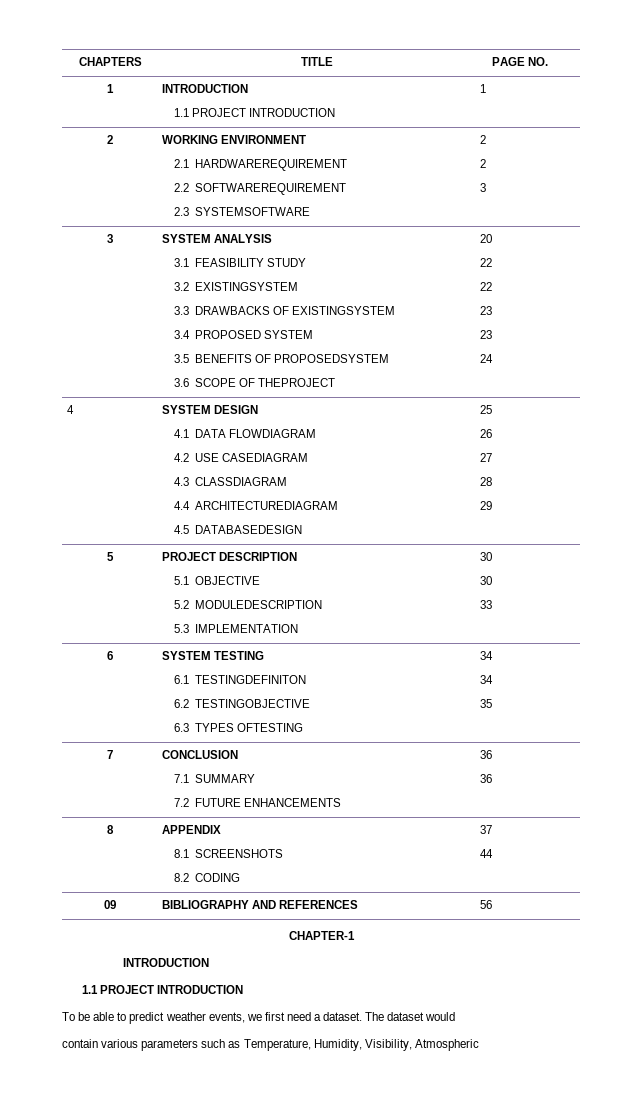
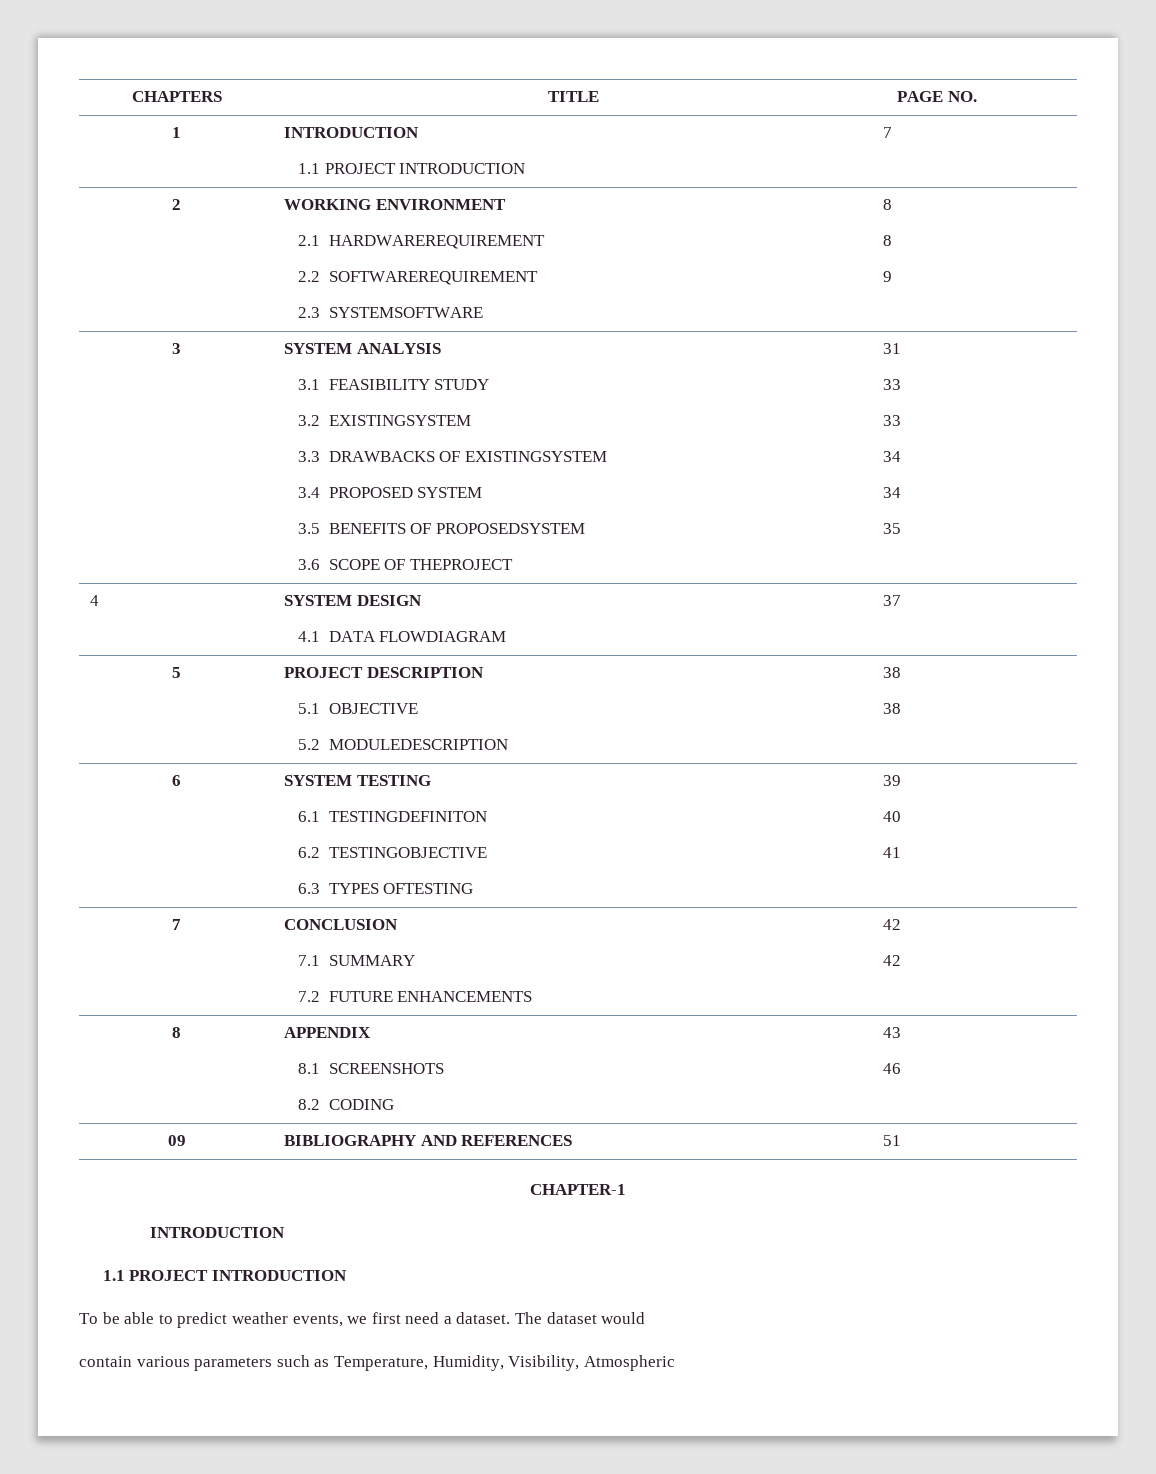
  1 | INTRODUCTION
- 1.1 PROJECT INTRODUCTION | 1
+ 1.1 PROJECT INTRODUCTION | 7
  2 | WORKING ENVIRONMENT
  2.1 HARDWAREREQUIREMENT
  2.2 SOFTWAREREQUIREMENT
- 2.3 SYSTEMSOFTWARE | 2
- 2
- 3
+ 2.3 SYSTEMSOFTWARE | 8
+ 8
+ 9
  3 | SYSTEM ANALYSIS
  3.1 FEASIBILITY STUDY
  3.2 EXISTINGSYSTEM
  3.3 DRAWBACKS OF EXISTINGSYSTEM
  3.4 PROPOSED SYSTEM
  3.5 BENEFITS OF PROPOSEDSYSTEM
- 3.6 SCOPE OF THEPROJECT | 20
- 22
- 22
- 23
- 23
- 24
+ 3.6 SCOPE OF THEPROJECT | 31
+ 33
+ 33
+ 34
+ 34
+ 35
  4 | SYSTEM DESIGN
- 4.1 DATA FLOWDIAGRAM
- 4.2 USE CASEDIAGRAM
- 4.3 CLASSDIAGRAM
- 4.4 ARCHITECTUREDIAGRAM
- 4.5 DATABASEDESIGN | 25
- 26
- 27
- 28
- 29
+ 4.1 DATA FLOWDIAGRAM | 37
  5 | PROJECT DESCRIPTION
  5.1 OBJECTIVE
- 5.2 MODULEDESCRIPTION
- 5.3 IMPLEMENTATION | 30
- 30
- 33
+ 5.2 MODULEDESCRIPTION | 38
+ 38
  6 | SYSTEM TESTING
  6.1 TESTINGDEFINITON
  6.2 TESTINGOBJECTIVE
- 6.3 TYPES OFTESTING | 34
- 34
- 35
+ 6.3 TYPES OFTESTING | 39
+ 40
+ 41
  7 | CONCLUSION
  7.1 SUMMARY
- 7.2 FUTURE ENHANCEMENTS | 36
- 36
+ 7.2 FUTURE ENHANCEMENTS | 42
+ 42
  8 | APPENDIX
  8.1 SCREENSHOTS
- 8.2 CODING | 37
- 44
+ 8.2 CODING | 43
+ 46
- 09 | BIBLIOGRAPHY AND REFERENCES | 56
+ 09 | BIBLIOGRAPHY AND REFERENCES | 51

